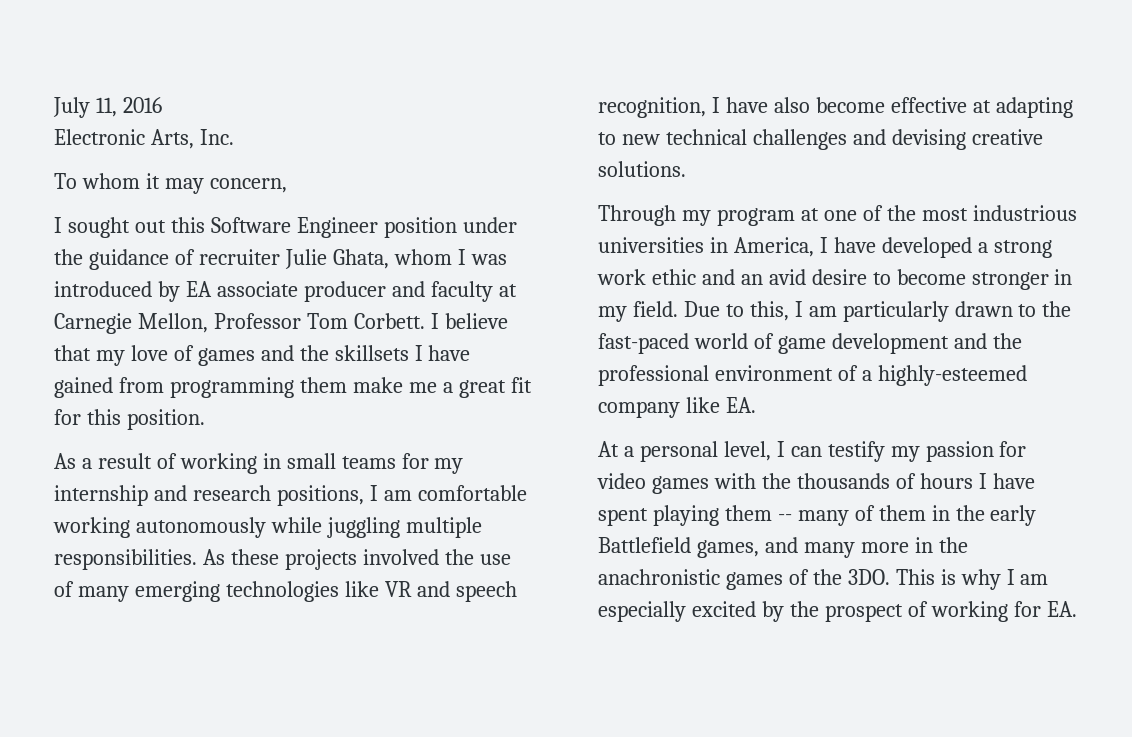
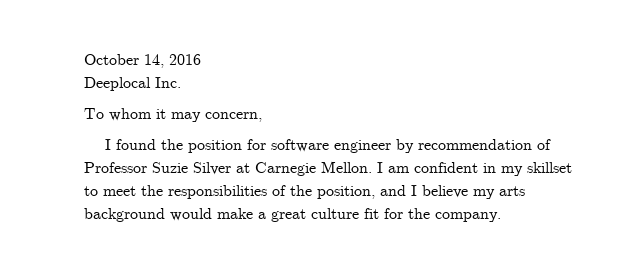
- July 11, 2016
+ October 14, 2016
- Electronic Arts, Inc.
+ Deeplocal Inc.
- I sought out this Software Engineer position under the guidance of recruiter Julie Ghata, whom I was introduced by EA associate producer and faculty at Carnegie Mellon, Professor Tom Corbett. I believe that my love of games and the skillsets I have gained from programming them make me a great fit for this position.
- As a result of working in small teams for my internship and research positions, I am comfortable working autonomously while juggling multiple responsibilities. As these projects involved the use of many emerging technologies like VR and speech recognition, I have also become effective at adapting to new technical challenges and devising creative solutions.
- Through my program at one of the most industrious universities in America, I have developed a strong work ethic and an avid desire to become stronger in my field. Due to this, I am particularly drawn to the fast-paced world of game development and the professional environment of a highly-esteemed company like EA.
- At a personal level, I can testify my passion for video games with the thousands of hours I have spent playing them -- many of them in the early Battlefield games, and many more in the anachronistic games of the 3DO. This is why I am especially excited by the prospect of working for EA.
+ I found the position for software engineer by recommendation of Professor Suzie Silver at Carnegie Mellon. I am confident in my skillset to meet the responsibilities of the position, and I believe my arts background would make a great culture fit for the company.

